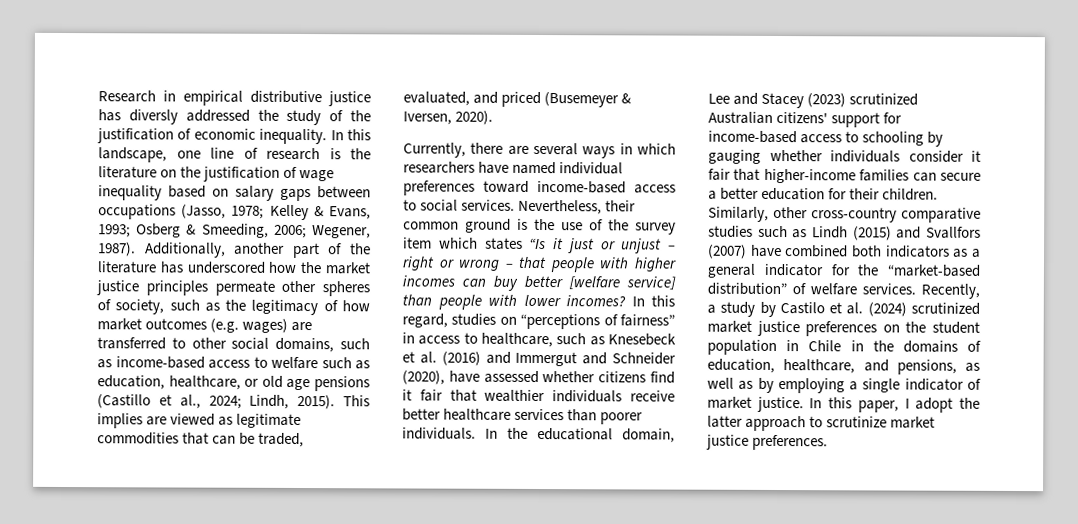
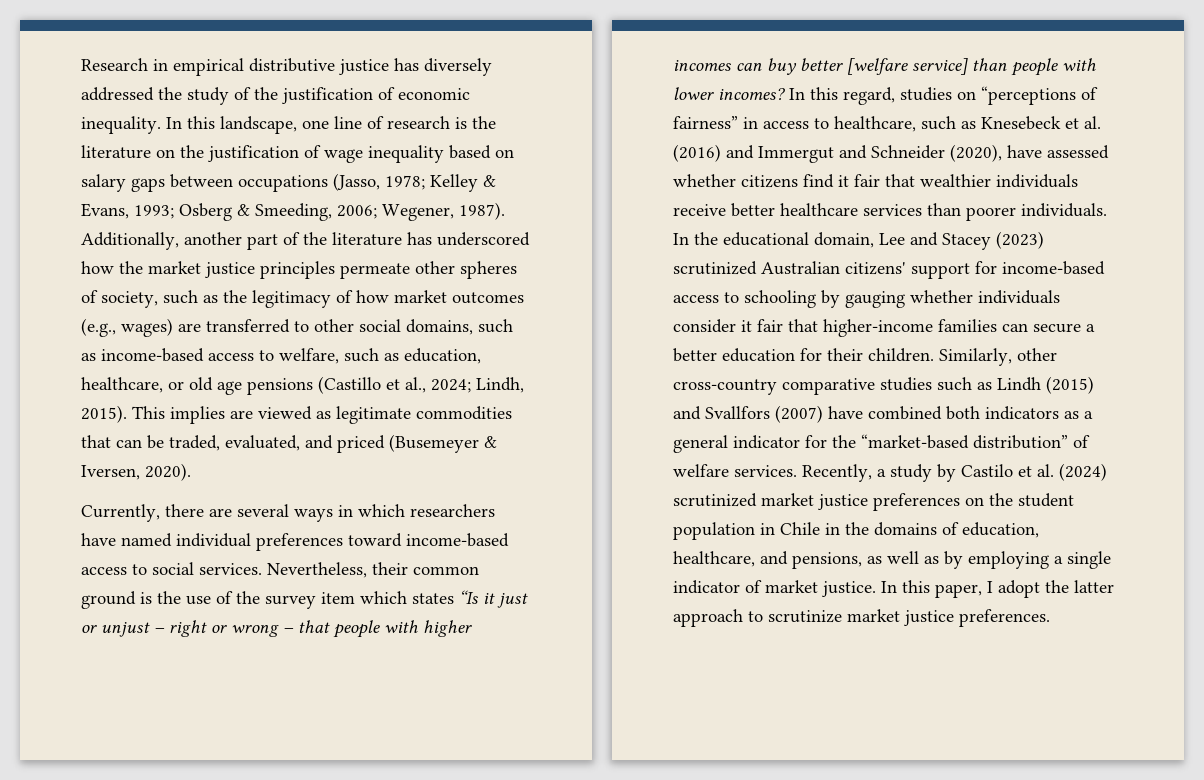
- Research in empirical distributive justice has diversly addressed the study of the justification of economic inequality.
+ Research in empirical distributive justice has diversely addressed the study of the justification of economic inequality.
- Additionally, another part of the literature has underscored how the market justice principles permeate other spheres of society, such as the legitimacy of how market outcomes (e.g. wages) are transferred to other social domains, such as income-based access to welfare such as education, healthcare, or old age pensions (Castillo et al., 2024; Lindh, 2015).
+ Additionally, another part of the literature has underscored how the market justice principles permeate other spheres of society, such as the legitimacy of how market outcomes (e.g., wages) are transferred to other social domains, such as income-based access to welfare, such as education, healthcare, or old age pensions (Castillo et al., 2024; Lindh, 2015).

